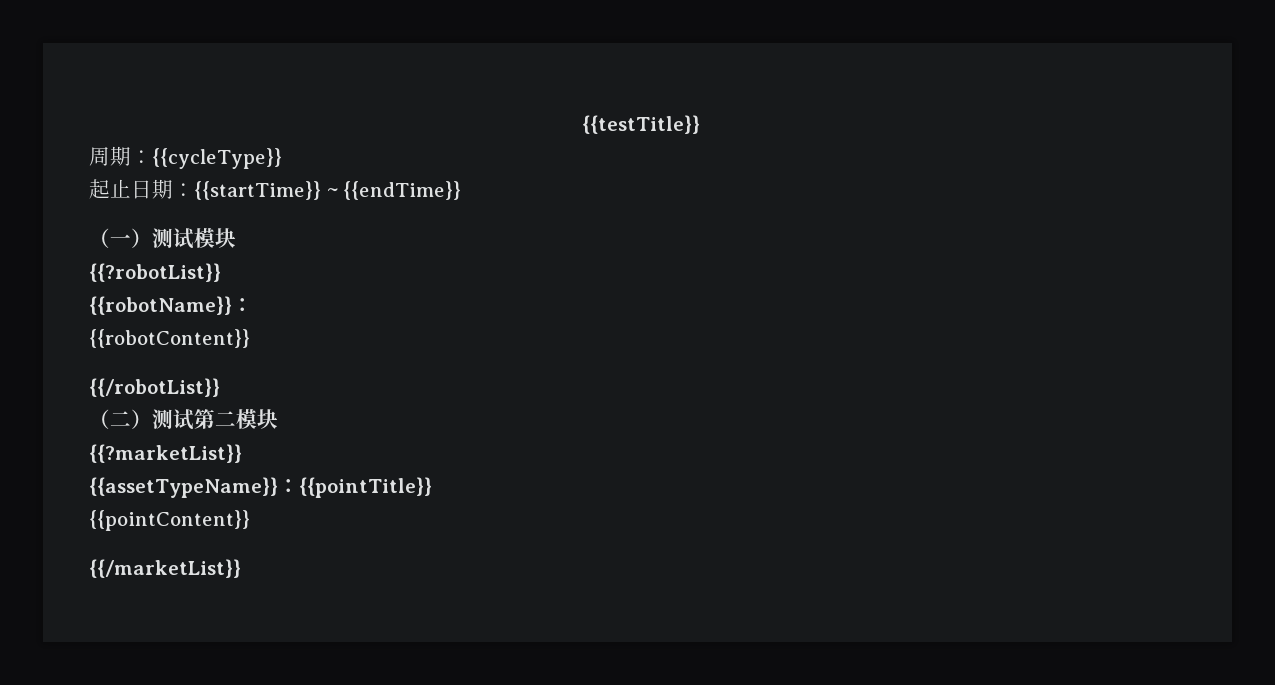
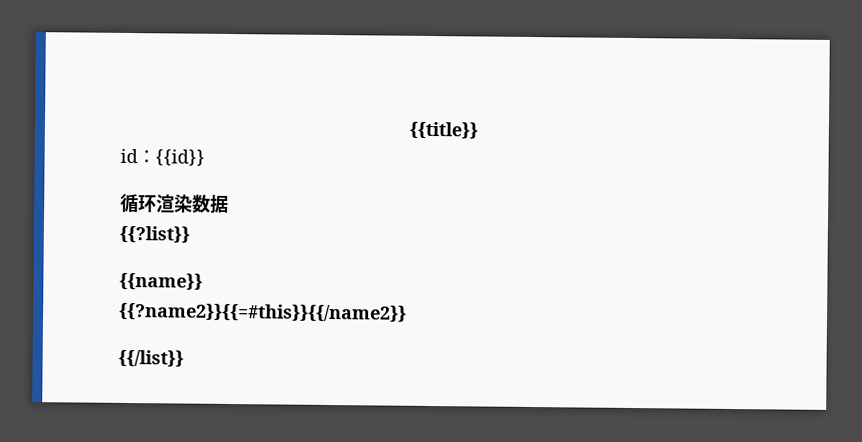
- {{testTitle}}
- 周期：{{cycleType}}
- 起止日期：{{startTime}} ~ {{endTime}}
- （一）测试模块
- {{?robotList}}
- {{robotName}}：
- {{robotContent}}
- {{/robotList}}
- （二）测试第二模块
- {{?marketList}}
- {{assetTypeName}}：{{pointTitle}}
- {{pointContent}}
- {{/marketList}}
+ {{title}}
+ id：{{id}}
+ 循环渲染数据
+ {{?list}}
+ {{name}}
+ {{?name2}}{{=#this}}{{/name2}}
+ {{/list}}

